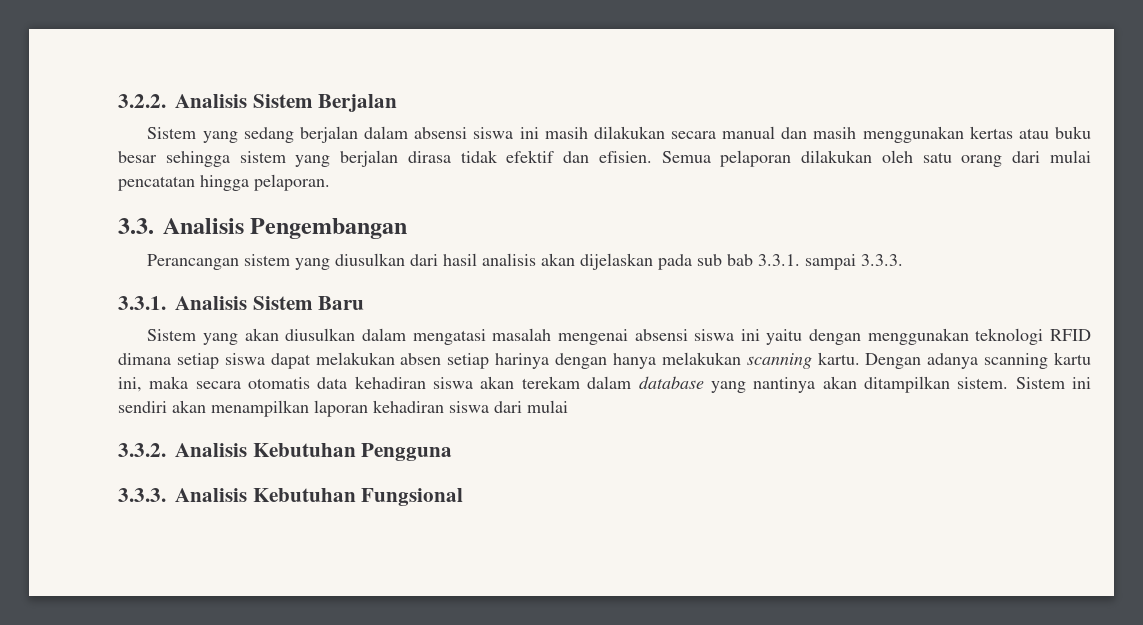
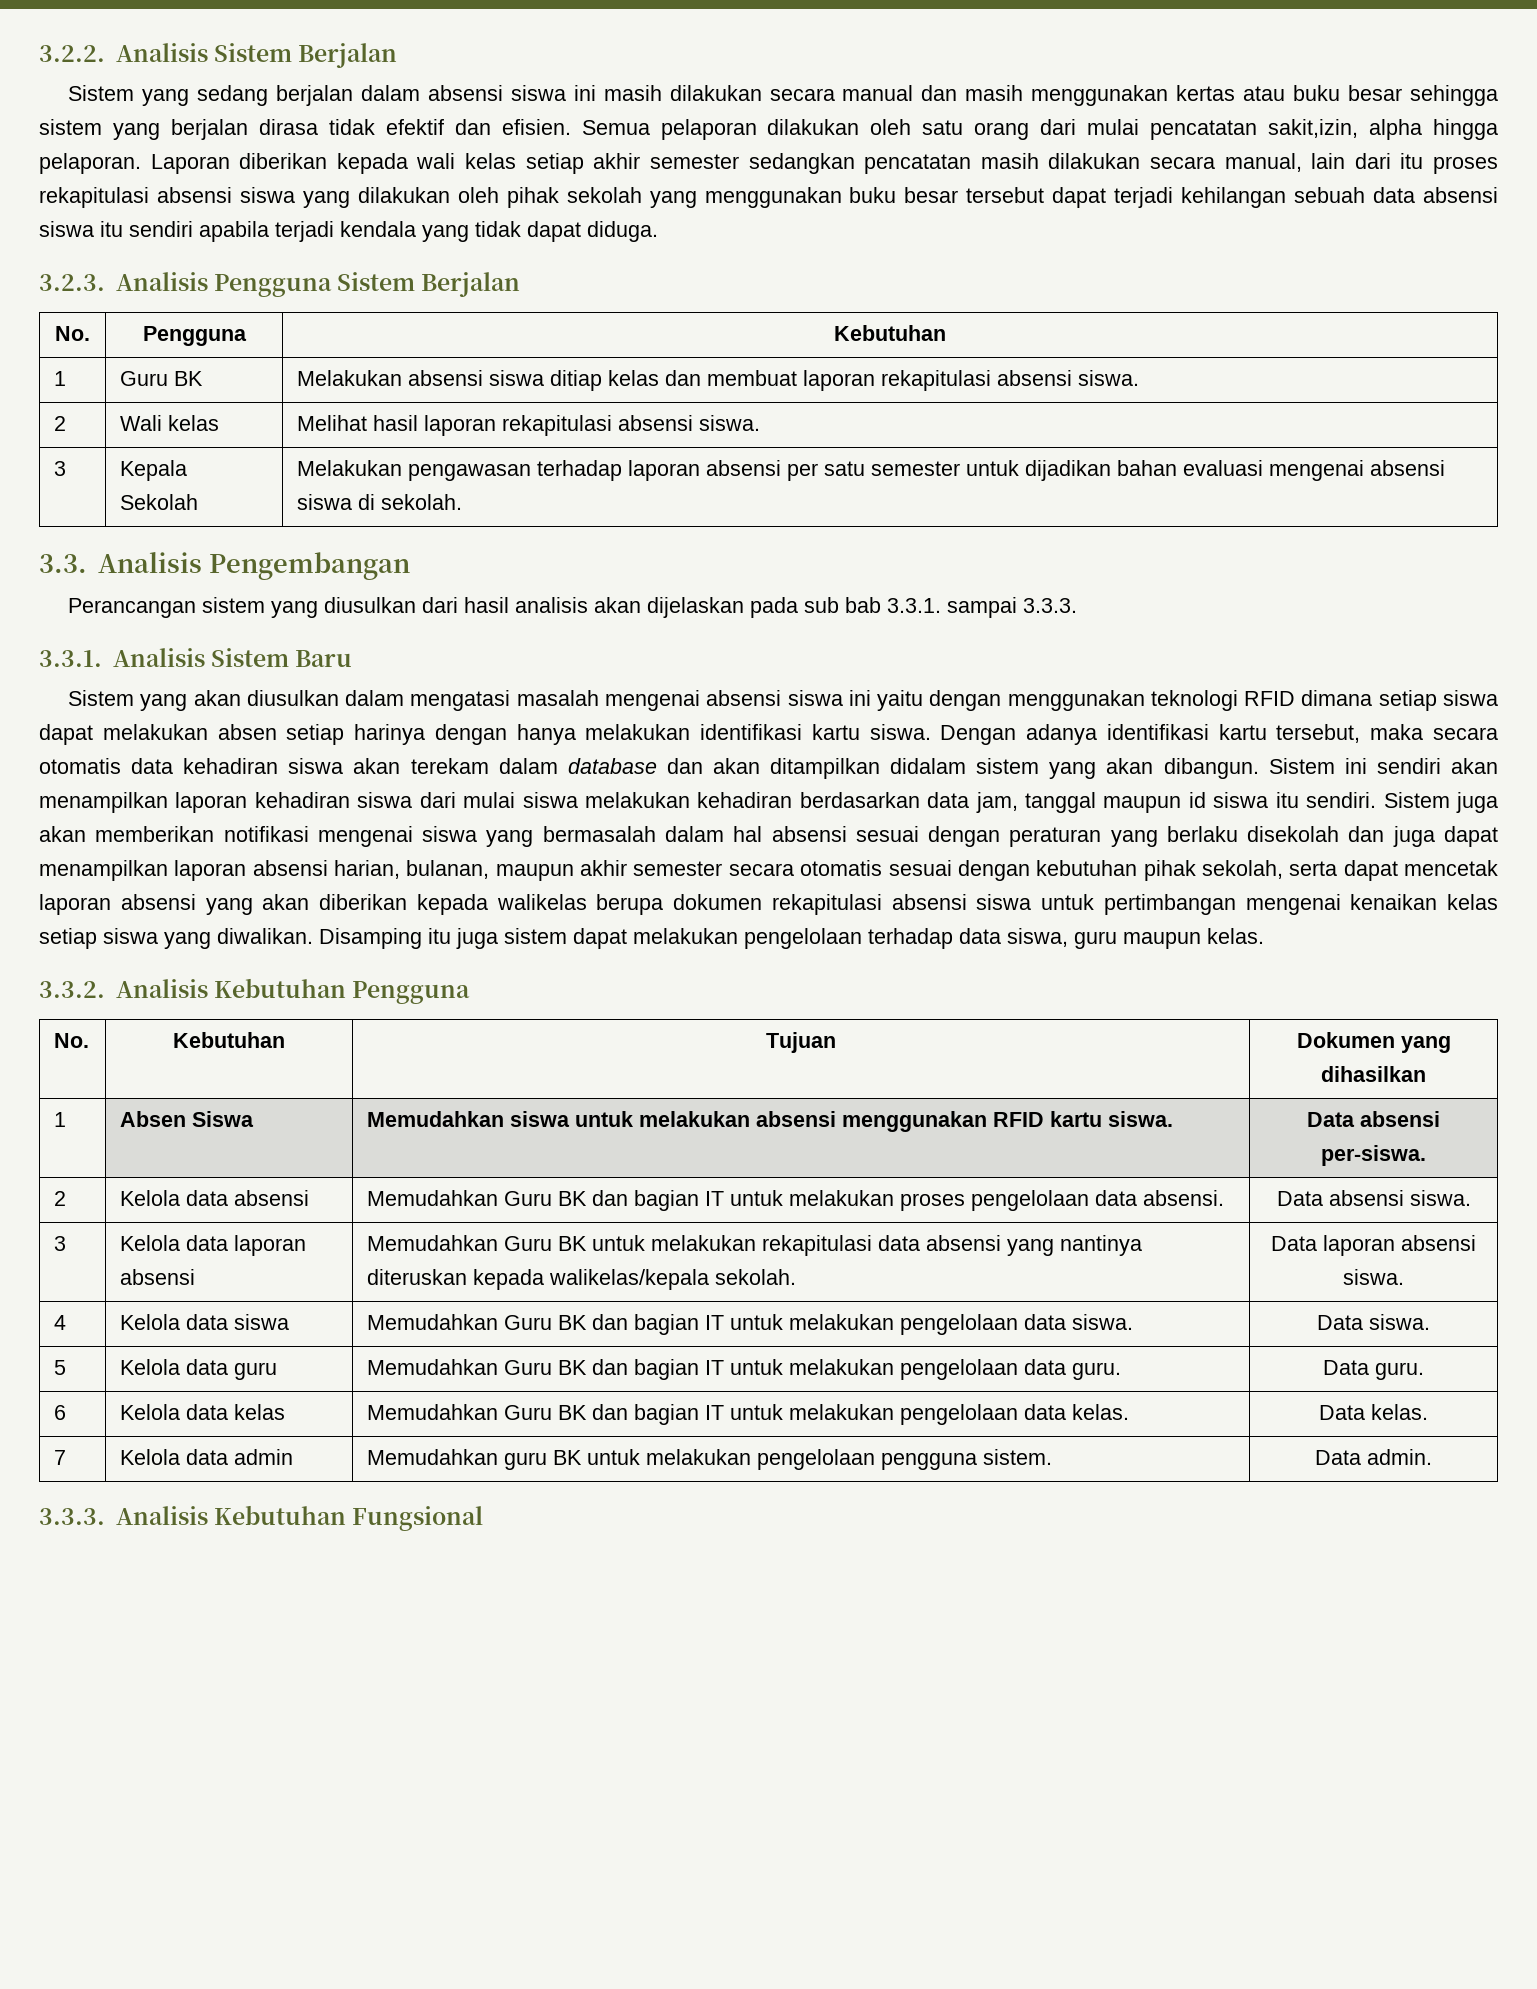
- Semua pelaporan dilakukan oleh satu orang dari mulai pencatatan hingga pelaporan.
+ Semua pelaporan dilakukan oleh satu orang dari mulai pencatatan sakit,izin, alpha hingga pelaporan. Laporan diberikan kepada wali kelas setiap akhir semester sedangkan pencatatan masih dilakukan secara manual, lain dari itu proses rekapitulasi absensi siswa yang dilakukan oleh pihak sekolah yang menggunakan buku besar tersebut dapat terjadi kehilangan sebuah data absensi siswa itu sendiri apabila terjadi kendala yang tidak dapat diduga.
+ 3.2.3. Analisis Pengguna Sistem Berjalan
+ No. | Pengguna | Kebutuhan
+ 1 | Guru BK | Melakukan absensi siswa ditiap kelas dan membuat laporan rekapitulasi absensi siswa.
+ 2 | Wali kelas | Melihat hasil laporan rekapitulasi absensi siswa.
+ 3 | Kepala Sekolah | Melakukan pengawasan terhadap laporan absensi per satu semester untuk dijadikan bahan evaluasi mengenai absensi siswa di sekolah.
- Sistem yang akan diusulkan dalam mengatasi masalah mengenai absensi siswa ini yaitu dengan menggunakan teknologi RFID dimana setiap siswa dapat melakukan absen setiap harinya dengan hanya melakukan scanning kartu. Dengan adanya scanning kartu ini, maka secara otomatis data kehadiran siswa akan terekam dalam database yang nantinya akan ditampilkan sistem.
+ Sistem yang akan diusulkan dalam mengatasi masalah mengenai absensi siswa ini yaitu dengan menggunakan teknologi RFID dimana setiap siswa dapat melakukan absen setiap harinya dengan hanya melakukan identifikasi kartu siswa. Dengan adanya identifikasi kartu tersebut, maka secara otomatis data kehadiran siswa akan terekam dalam database dan akan ditampilkan didalam sistem yang akan dibangun.
- Sistem ini sendiri akan menampilkan laporan kehadiran siswa dari mulai
+ Sistem ini sendiri akan menampilkan laporan kehadiran siswa dari mulai siswa melakukan kehadiran berdasarkan data jam, tanggal maupun id siswa itu sendiri. Sistem juga akan memberikan notifikasi mengenai siswa yang bermasalah dalam hal absensi sesuai dengan peraturan yang berlaku disekolah dan juga dapat menampilkan laporan absensi harian, bulanan, maupun akhir semester secara otomatis sesuai dengan kebutuhan pihak sekolah, serta dapat mencetak laporan absensi yang akan diberikan kepada walikelas berupa dokumen rekapitulasi absensi siswa untuk pertimbangan mengenai kenaikan kelas setiap siswa yang diwalikan. Disamping itu juga sistem dapat melakukan pengelolaan terhadap data siswa, guru maupun kelas.
  3.3.2. Analisis Kebutuhan Pengguna
+ No. | Kebutuhan | Tujuan | Dokumen yang dihasilkan
+ 1 | Absen Siswa | Memudahkan siswa untuk melakukan absensi menggunakan RFID kartu siswa. | Data absensi per-siswa.
+ 2 | Kelola data absensi | Memudahkan Guru BK dan bagian IT untuk melakukan proses pengelolaan data absensi. | Data absensi siswa.
+ 3 | Kelola data laporan absensi | Memudahkan Guru BK untuk melakukan rekapitulasi data absensi yang nantinya diteruskan kepada walikelas/kepala sekolah. | Data laporan absensi siswa.
+ 4 | Kelola data siswa | Memudahkan Guru BK dan bagian IT untuk melakukan pengelolaan data siswa. | Data siswa.
+ 5 | Kelola data guru | Memudahkan Guru BK dan bagian IT untuk melakukan pengelolaan data guru. | Data guru.
+ 6 | Kelola data kelas | Memudahkan Guru BK dan bagian IT untuk melakukan pengelolaan data kelas. | Data kelas.
+ 7 | Kelola data admin | Memudahkan guru BK untuk melakukan pengelolaan pengguna sistem. | Data admin.

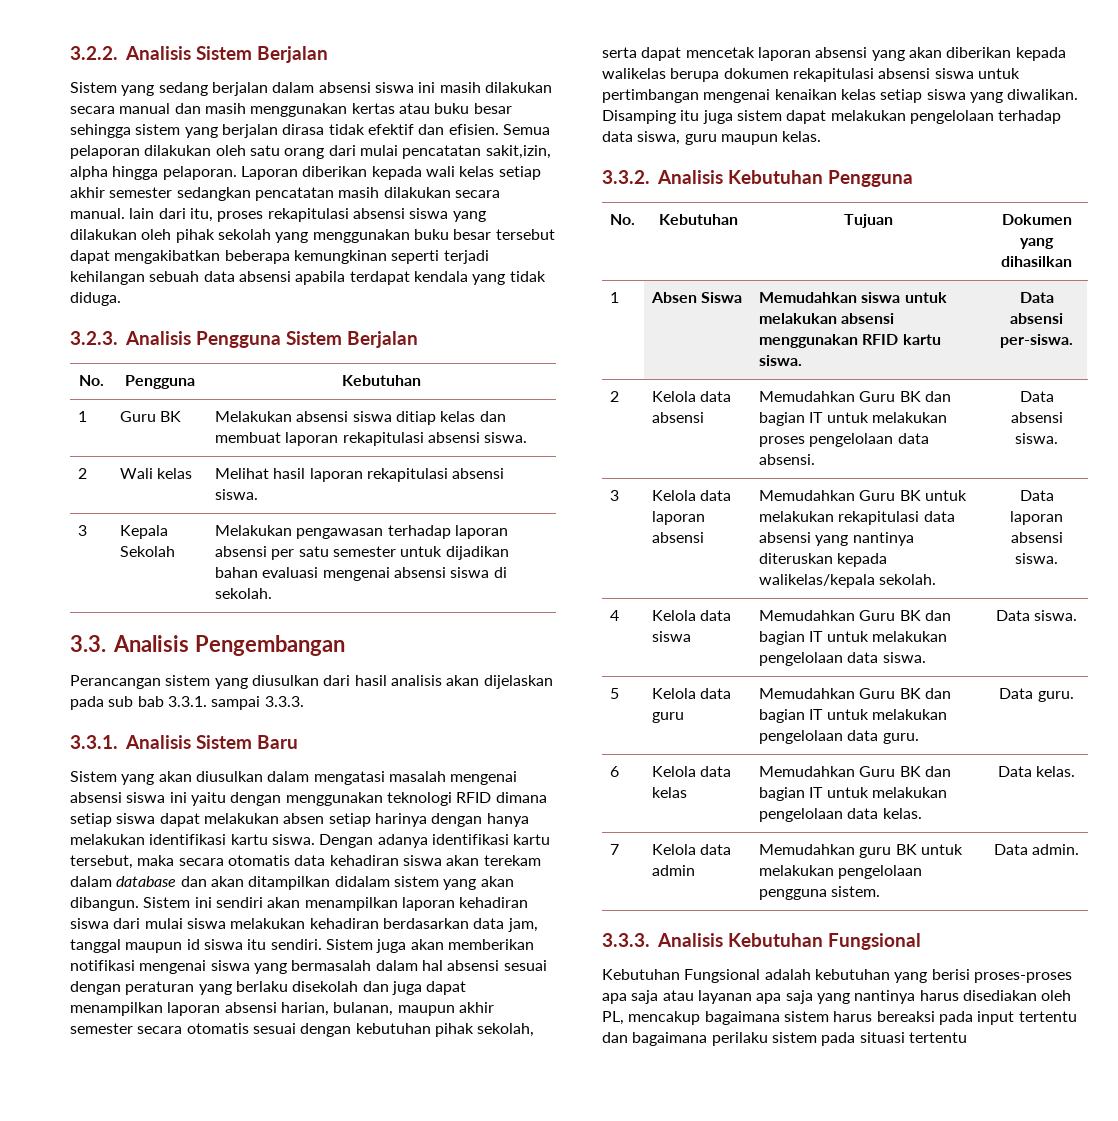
- Laporan diberikan kepada wali kelas setiap akhir semester sedangkan pencatatan masih dilakukan secara manual, lain dari itu proses rekapitulasi absensi siswa yang dilakukan oleh pihak sekolah yang menggunakan buku besar tersebut dapat terjadi kehilangan sebuah data absensi siswa itu sendiri apabila terjadi kendala yang tidak dapat diduga.
+ Laporan diberikan kepada wali kelas setiap akhir semester sedangkan pencatatan masih dilakukan secara manual. lain dari itu, proses rekapitulasi absensi siswa yang dilakukan oleh pihak sekolah yang menggunakan buku besar tersebut dapat mengakibatkan beberapa kemungkinan seperti terjadi kehilangan sebuah data absensi apabila terdapat kendala yang tidak diduga.
+ Kebutuhan Fungsional adalah kebutuhan yang berisi proses-proses apa saja atau layanan apa saja yang nantinya harus disediakan oleh PL, mencakup bagaimana sistem harus bereaksi pada input tertentu dan bagaimana perilaku sistem pada situasi tertentu

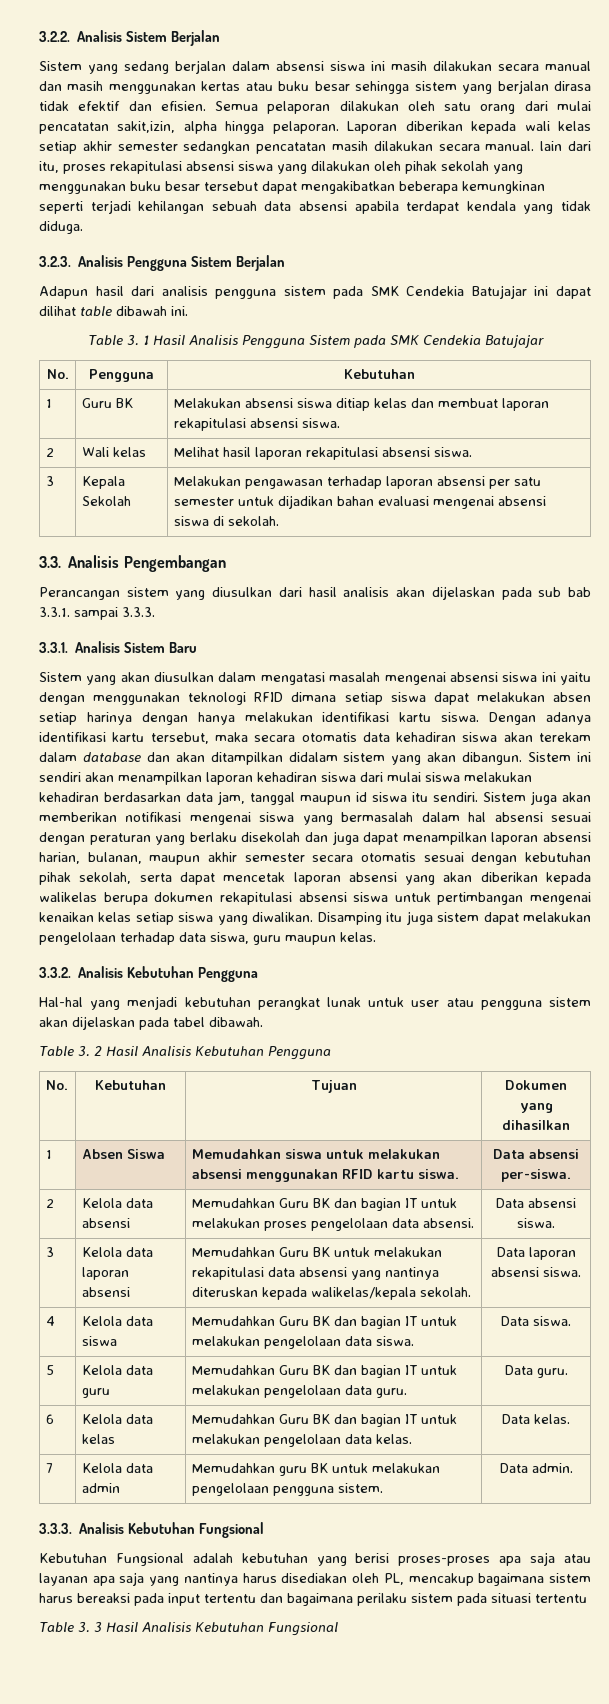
+ Adapun hasil dari analisis pengguna sistem pada SMK Cendekia Batujajar ini dapat dilihat table dibawah ini.
+ Table 3. 1 Hasil Analisis Pengguna Sistem pada SMK Cendekia Batujajar
+ Hal-hal yang menjadi kebutuhan perangkat lunak untuk user atau pengguna sistem akan dijelaskan pada tabel dibawah.
+ Table 3. 2 Hasil Analisis Kebutuhan Pengguna
+ Table 3. 3 Hasil Analisis Kebutuhan Fungsional

